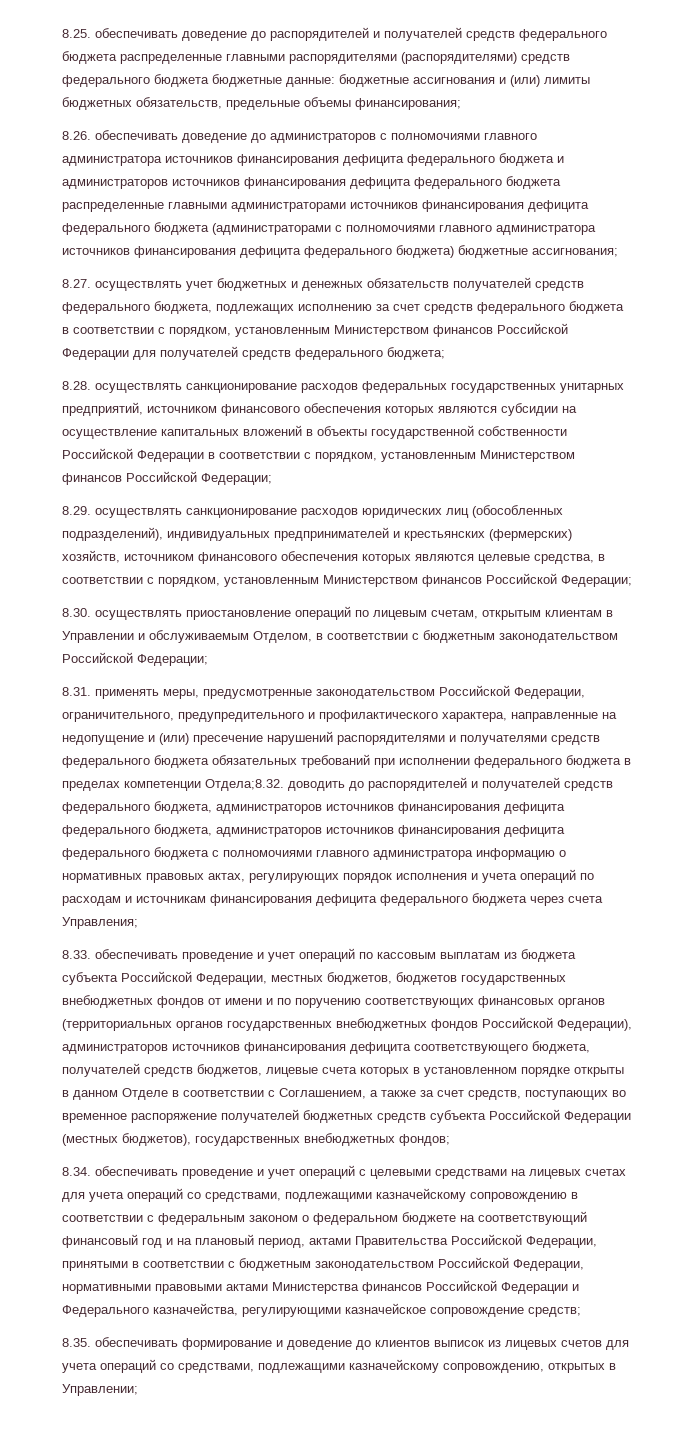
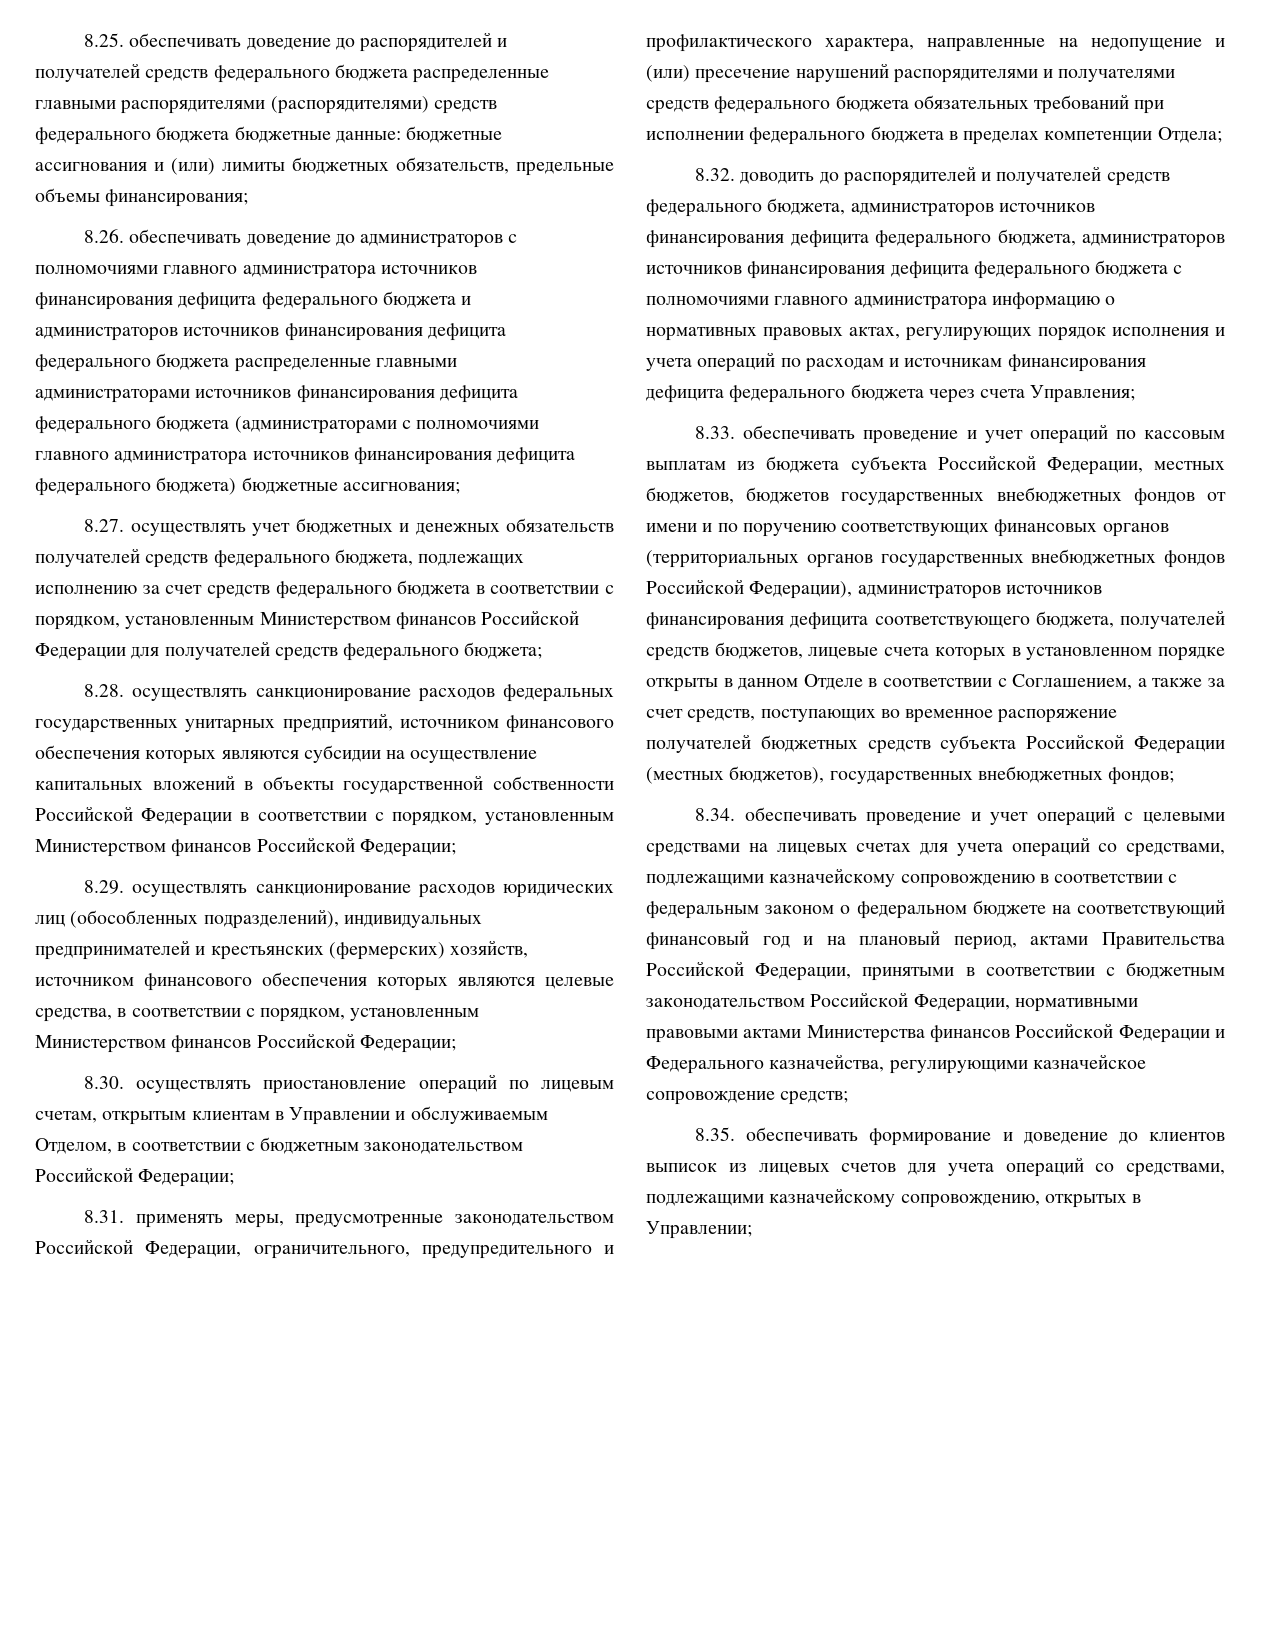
- 8.31. применять меры, предусмотренные законодательством Российской Федерации, ограничительного, предупредительного и профилактического характера, направленные на недопущение и (или) пресечение нарушений распорядителями и получателями средств федерального бюджета обязательных требований при исполнении федерального бюджета в пределах компетенции Отдела;8.32. доводить до распорядителей и получателей средств федерального бюджета, администраторов источников финансирования дефицита федерального бюджета, администраторов источников финансирования дефицита федерального бюджета с полномочиями главного администратора информацию о нормативных правовых актах, регулирующих порядок исполнения и учета операций по расходам и источникам финансирования дефицита федерального бюджета через счета Управления;
+ 8.31. применять меры, предусмотренные законодательством Российской Федерации, ограничительного, предупредительного и профилактического характера, направленные на недопущение и (или) пресечение нарушений распорядителями и получателями средств федерального бюджета обязательных требований при исполнении федерального бюджета в пределах компетенции Отдела;
+ 8.32. доводить до распорядителей и получателей средств федерального бюджета, администраторов источников финансирования дефицита федерального бюджета, администраторов источников финансирования дефицита федерального бюджета с полномочиями главного администратора информацию о нормативных правовых актах, регулирующих порядок исполнения и учета операций по расходам и источникам финансирования дефицита федерального бюджета через счета Управления;

